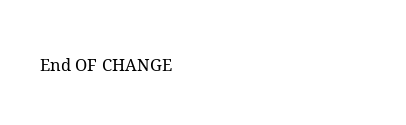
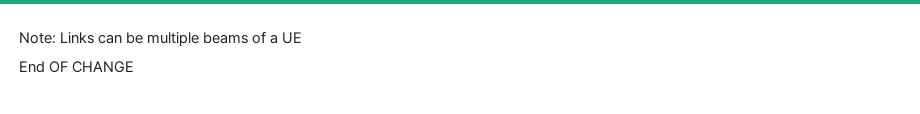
+ Note: Links can be multiple beams of a UE

